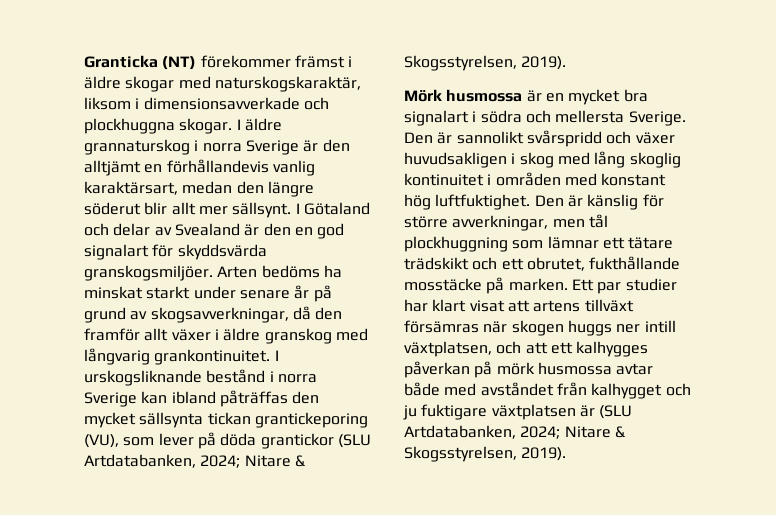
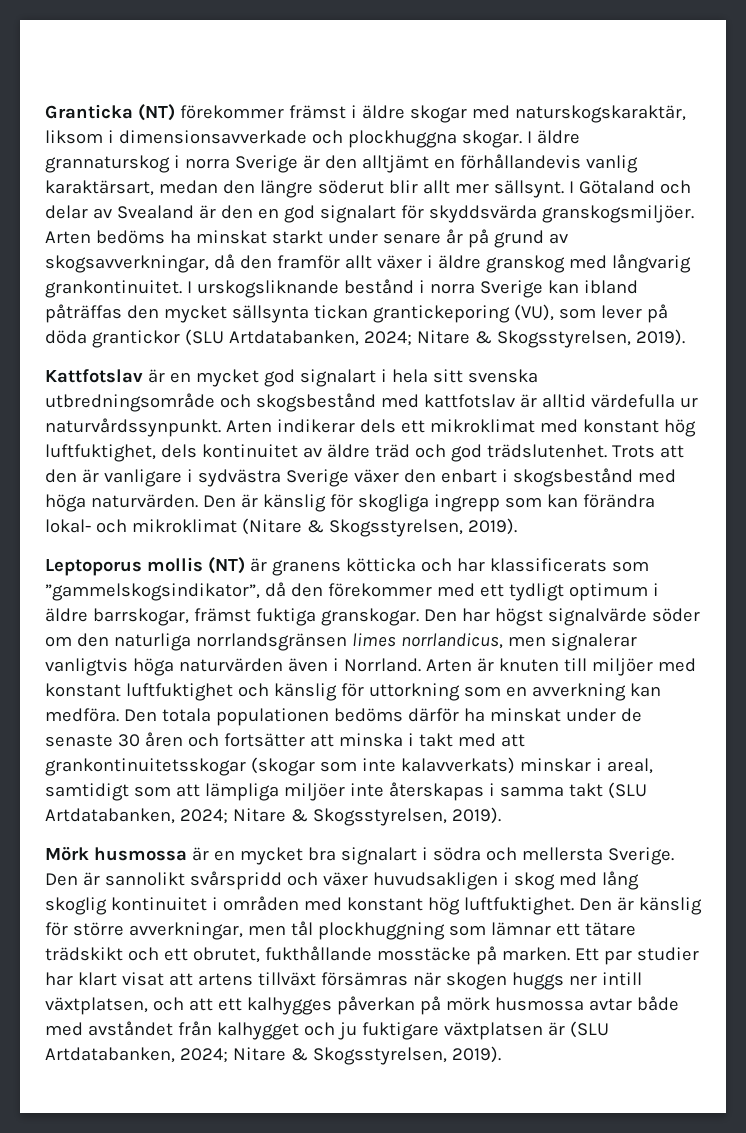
+ Kattfotslav är en mycket god signalart i hela sitt svenska utbredningsområde och skogsbestånd med kattfotslav är alltid värdefulla ur naturvårdssynpunkt. Arten indikerar dels ett mikroklimat med konstant hög luftfuktighet, dels kontinuitet av äldre träd och god trädslutenhet. Trots att den är vanligare i sydvästra Sverige växer den enbart i skogsbestånd med höga naturvärden. Den är känslig för skogliga ingrepp som kan förändra lokal- och mikroklimat (Nitare & Skogsstyrelsen, 2019).
+ Leptoporus mollis (NT) är granens kötticka och har klassificerats som ”gammelskogsindikator”, då den förekommer med ett tydligt optimum i äldre barrskogar, främst fuktiga granskogar. Den har högst signalvärde söder om den naturliga norrlandsgränsen limes norrlandicus, men signalerar vanligtvis höga naturvärden även i Norrland. Arten är knuten till miljöer med konstant luftfuktighet och känslig för uttorkning som en avverkning kan medföra. Den totala populationen bedöms därför ha minskat under de senaste 30 åren och fortsätter att minska i takt med att grankontinuitetsskogar (skogar som inte kalavverkats) minskar i areal, samtidigt som att lämpliga miljöer inte återskapas i samma takt (SLU Artdatabanken, 2024; Nitare & Skogsstyrelsen, 2019).

